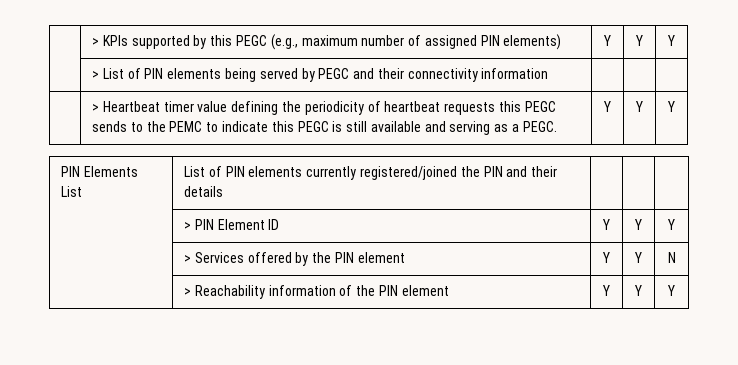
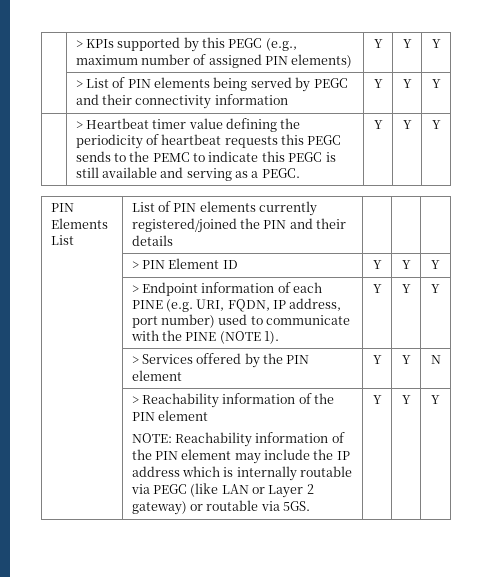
- | > List of PIN elements being served by PEGC and their connectivity information | | |
+ | > List of PIN elements being served by PEGC and their connectivity information | Y | Y | Y
+ | > Endpoint information of each PINE (e.g. URI, FQDN, IP address, port number) used to communicate with the PINE (NOTE 1). | Y | Y | Y
- | > Reachability information of the PIN element | Y | Y | Y
+ | > Reachability information of the PIN element
+ NOTE: Reachability information of the PIN element may include the IP address which is internally routable via PEGC (like LAN or Layer 2 gateway) or routable via 5GS. | Y | Y | Y

